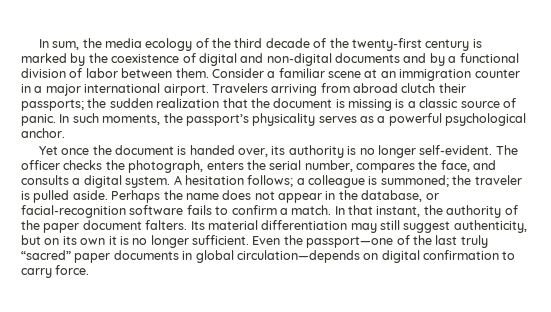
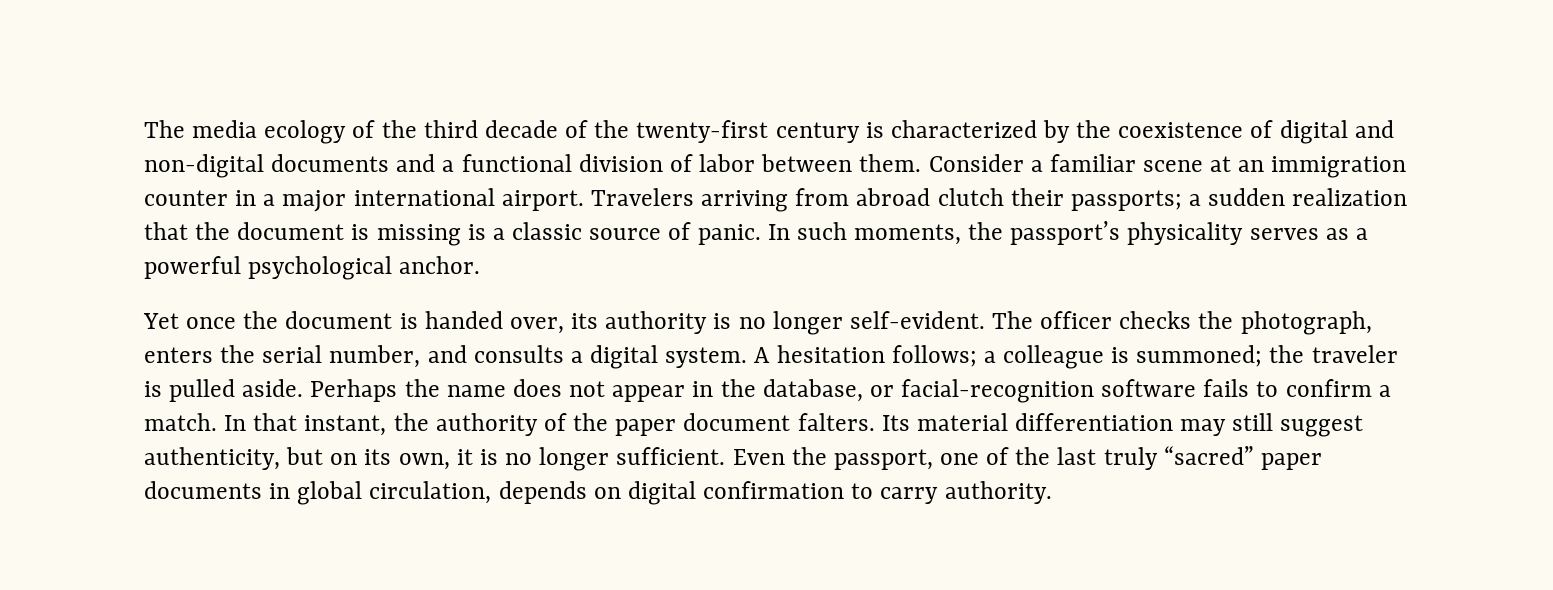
- In sum, the media ecology of the third decade of the twenty-first century is marked by the coexistence of digital and non-digital documents and by a functional division of labor between them.
+ The media ecology of the third decade of the twenty-first century is characterized by the coexistence of digital and non-digital documents and a functional division of labor between them.
- Travelers arriving from abroad clutch their passports; the sudden realization that the document is missing is a classic source of panic.
+ Travelers arriving from abroad clutch their passports; a sudden realization that the document is missing is a classic source of panic.
- The officer checks the photograph, enters the serial number, compares the face, and consults a digital system.
+ The officer checks the photograph, enters the serial number, and consults a digital system.
- Its material differentiation may still suggest authenticity, but on its own it is no longer sufficient.
+ Its material differentiation may still suggest authenticity, but on its own, it is no longer sufficient.
- Even the passport—one of the last truly “sacred” paper documents in global circulation—depends on digital confirmation to carry force.
+ Even the passport, one of the last truly “sacred” paper documents in global circulation, depends on digital confirmation to carry authority.

